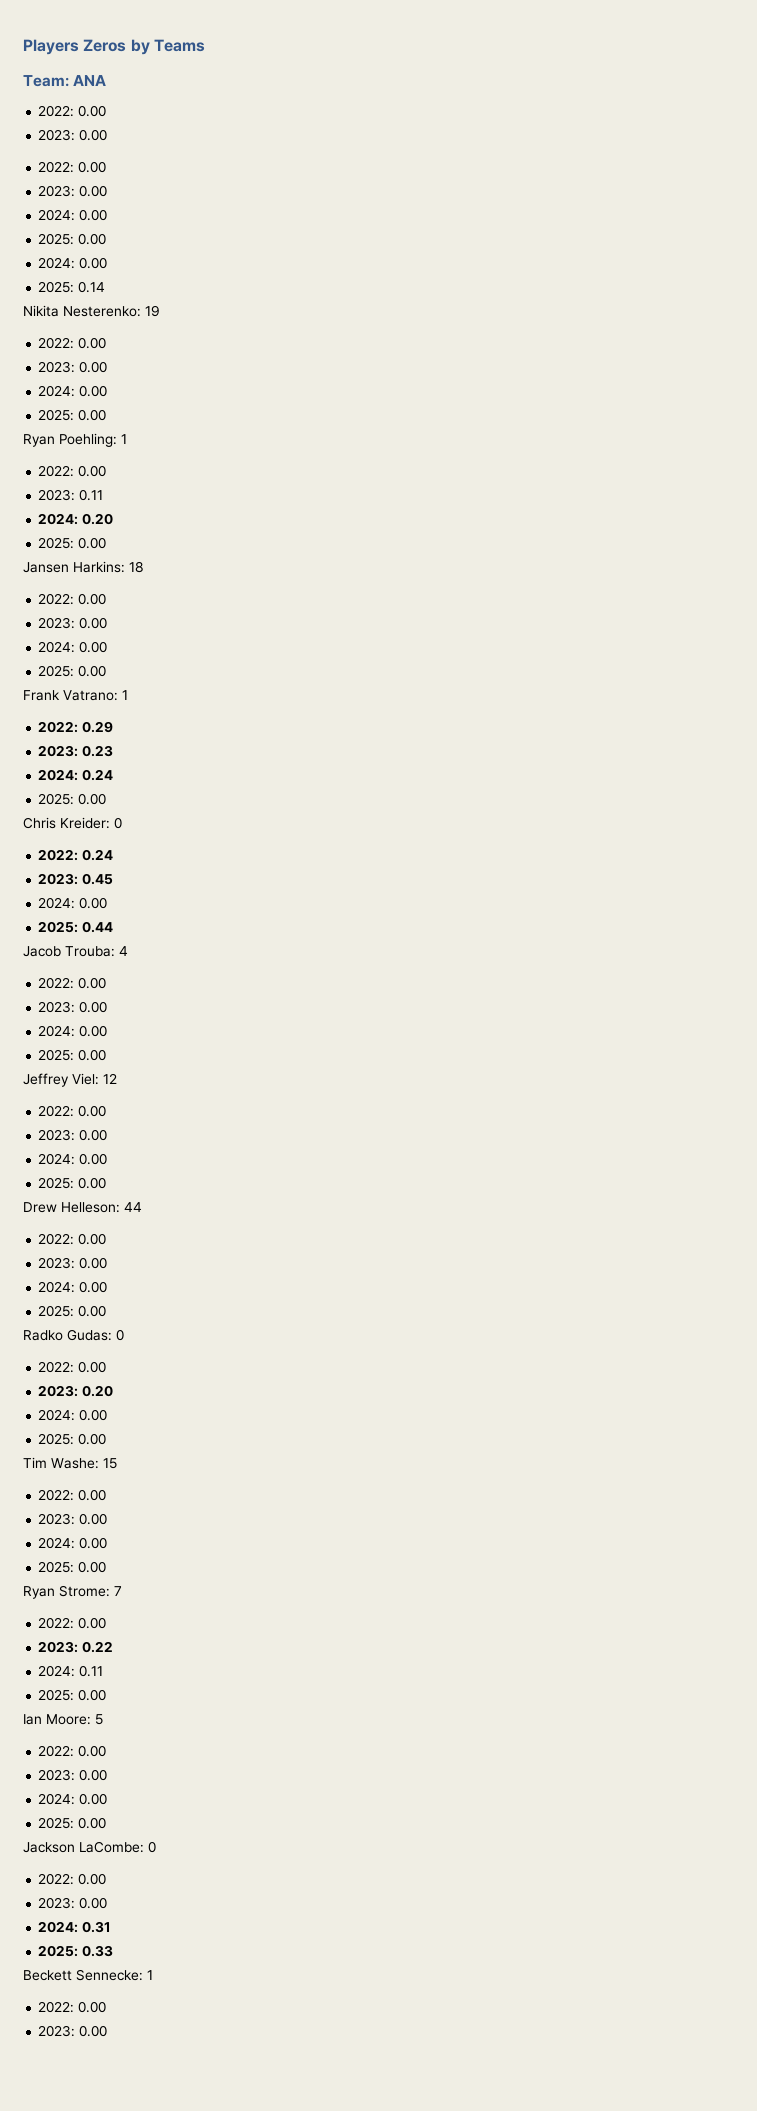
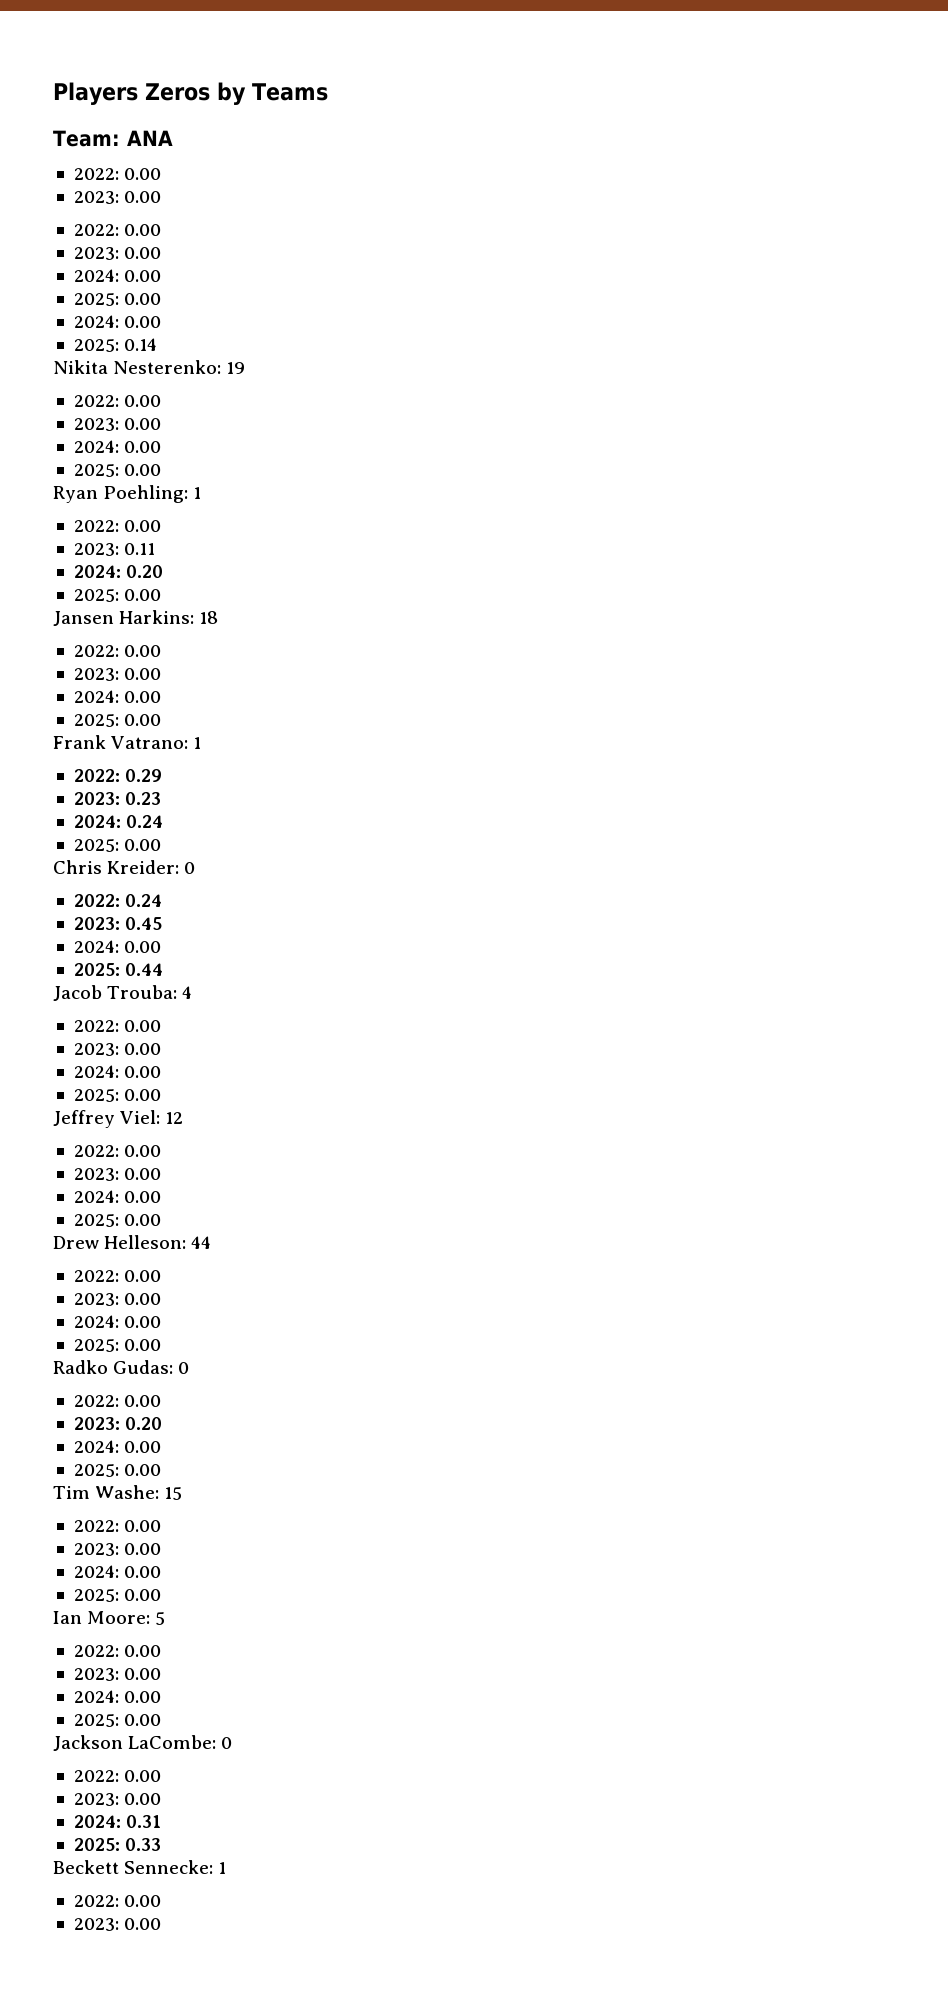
- Ryan Strome: 7
- 2022: 0.00
- 2023: 0.22
- 2024: 0.11
- 2025: 0.00

